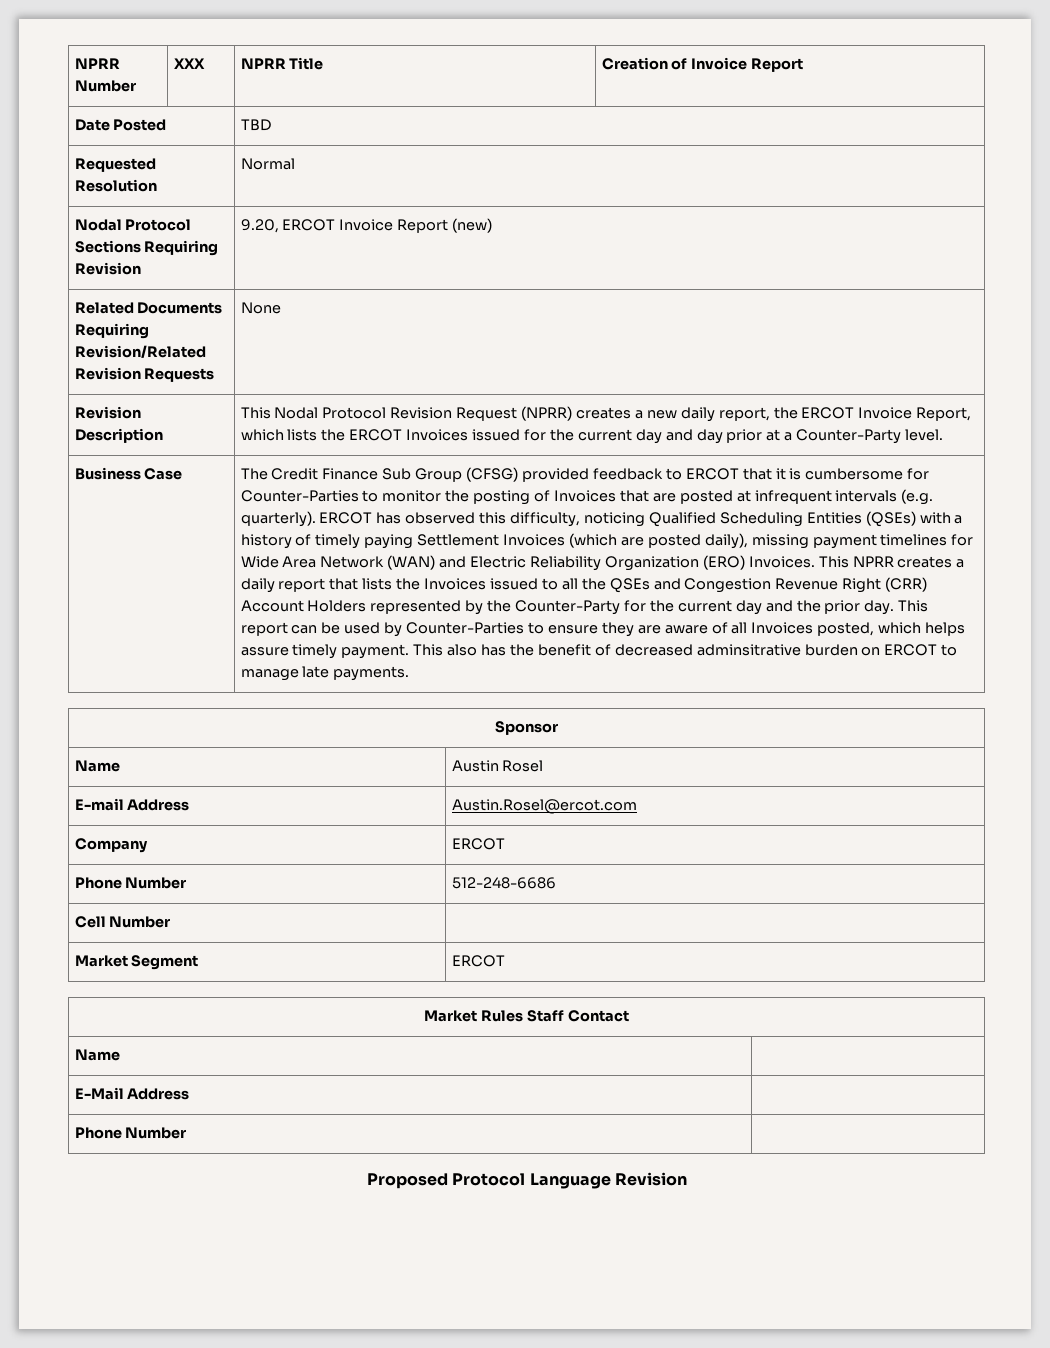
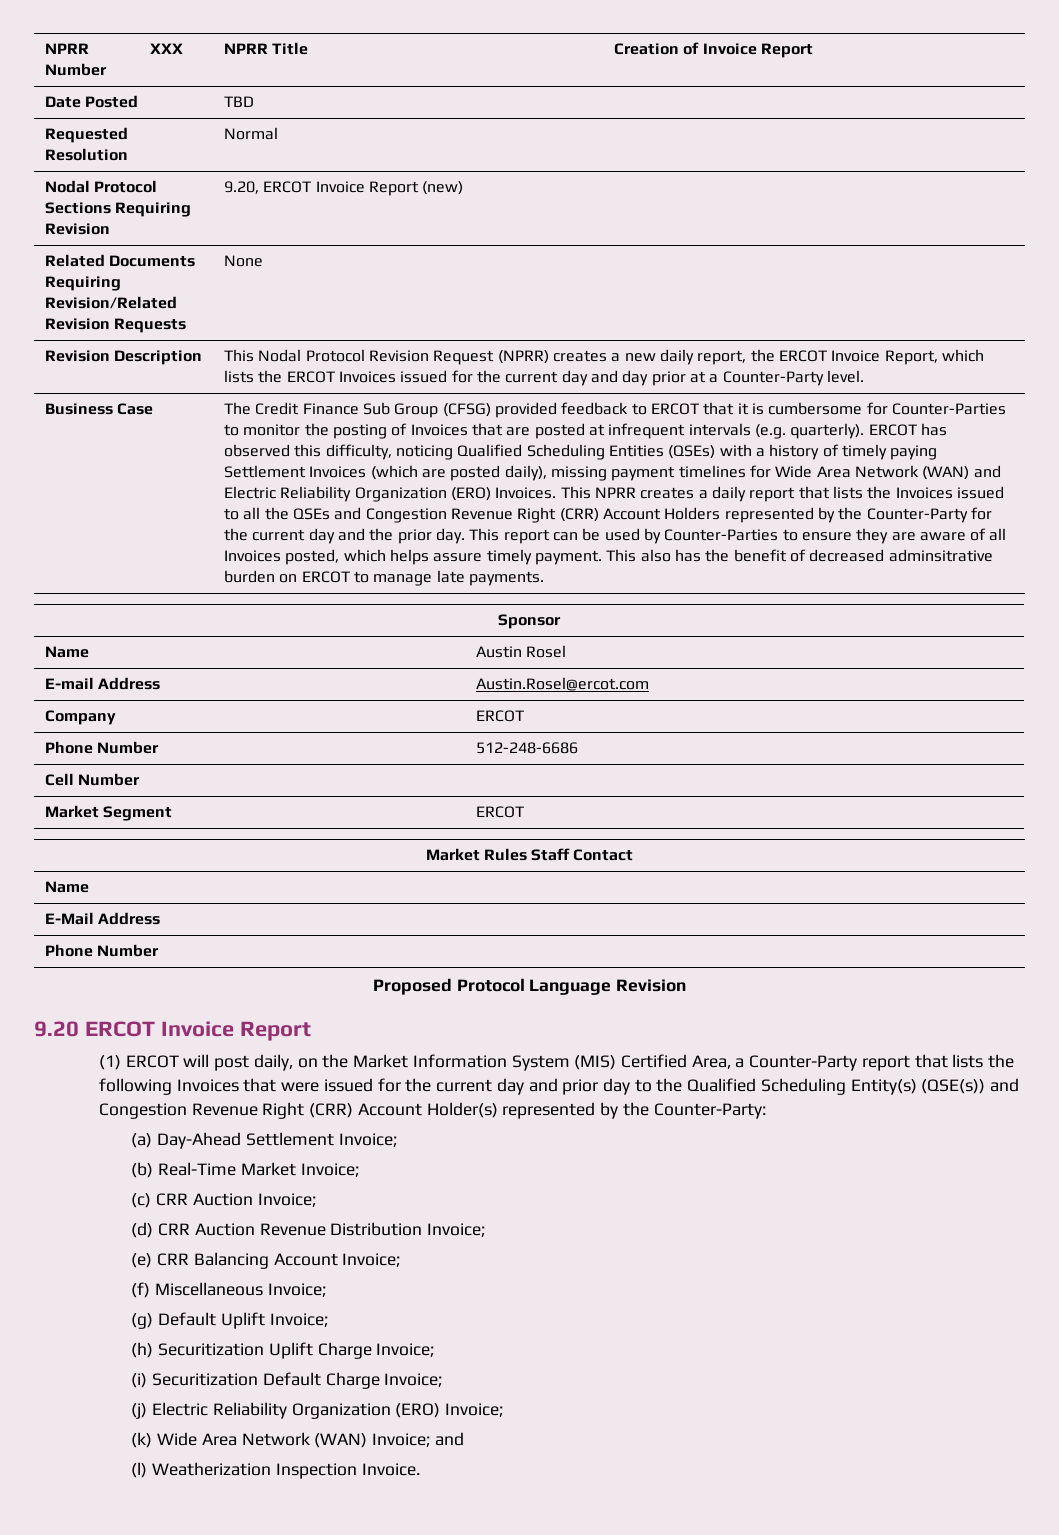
+ 9.20 ERCOT Invoice Report
+ (1) ERCOT will post daily, on the Market Information System (MIS) Certified Area, a Counter-Party report that lists the following Invoices that were issued for the current day and prior day to the Qualified Scheduling Entity(s) (QSE(s)) and Congestion Revenue Right (CRR) Account Holder(s) represented by the Counter-Party:
+ (a) Day-Ahead Settlement Invoice;
+ (b) Real-Time Market Invoice;
+ (c) CRR Auction Invoice;
+ (d) CRR Auction Revenue Distribution Invoice;
+ (e) CRR Balancing Account Invoice;
+ (f) Miscellaneous Invoice;
+ (g) Default Uplift Invoice;
+ (h) Securitization Uplift Charge Invoice;
+ (i) Securitization Default Charge Invoice;
+ (j) Electric Reliability Organization (ERO) Invoice;
+ (k) Wide Area Network (WAN) Invoice; and
+ (l) Weatherization Inspection Invoice.

